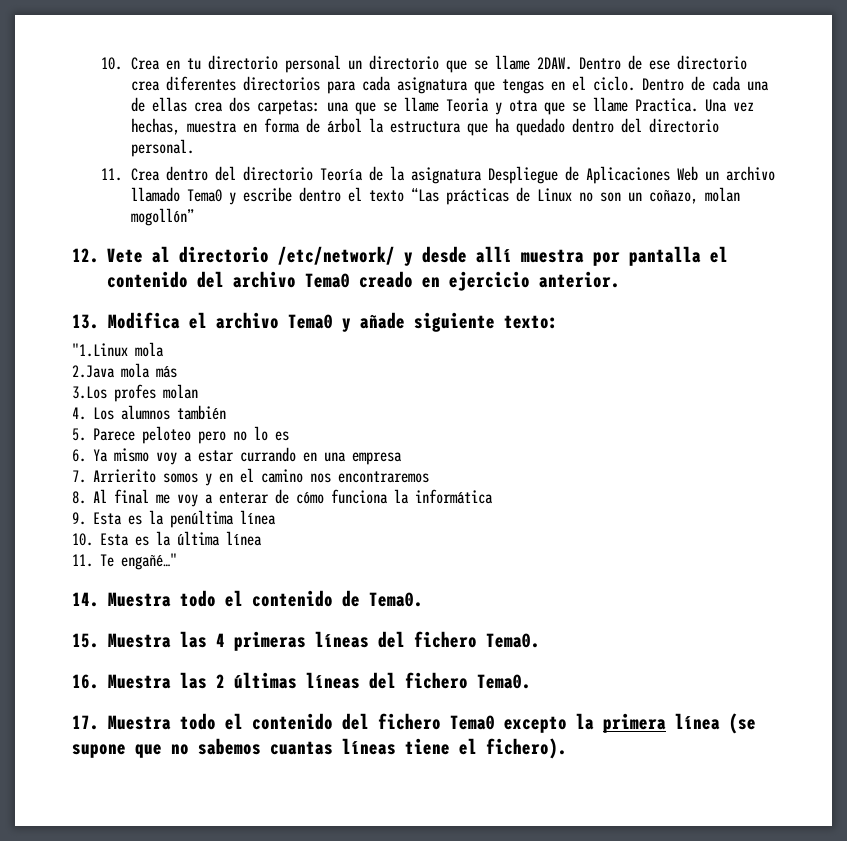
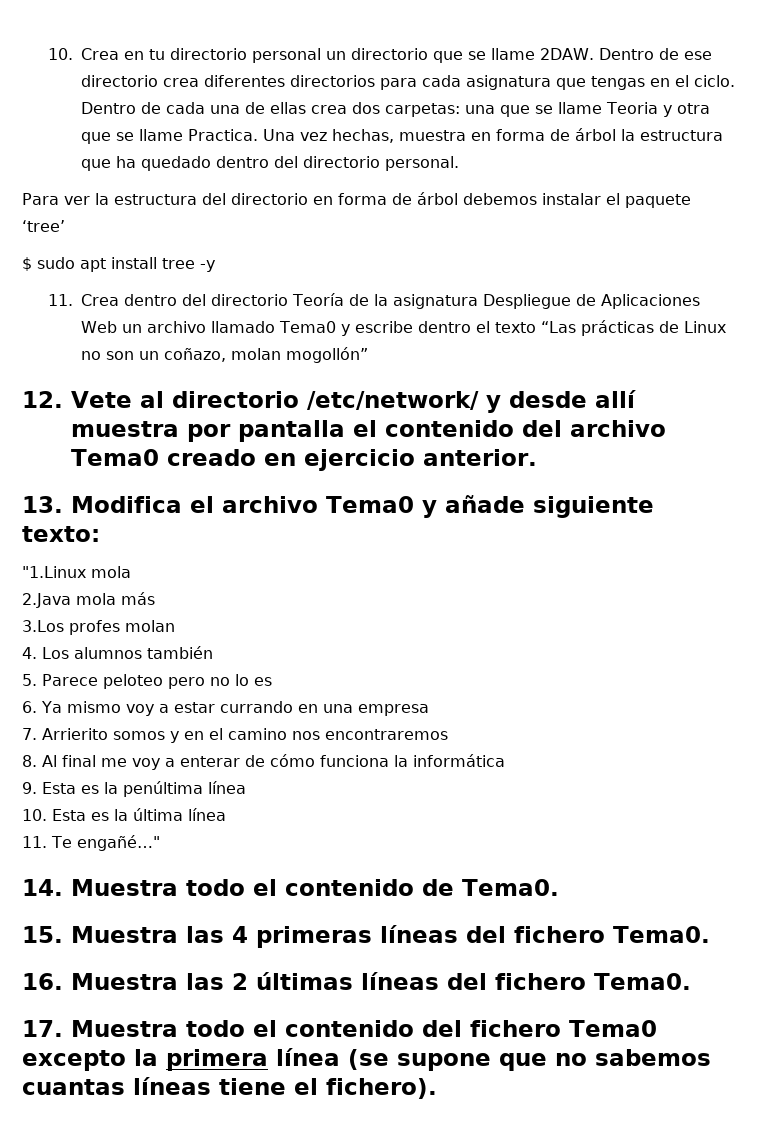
+ Para ver la estructura del directorio en forma de árbol debemos instalar el paquete ‘tree’
+ $ sudo apt install tree -y

